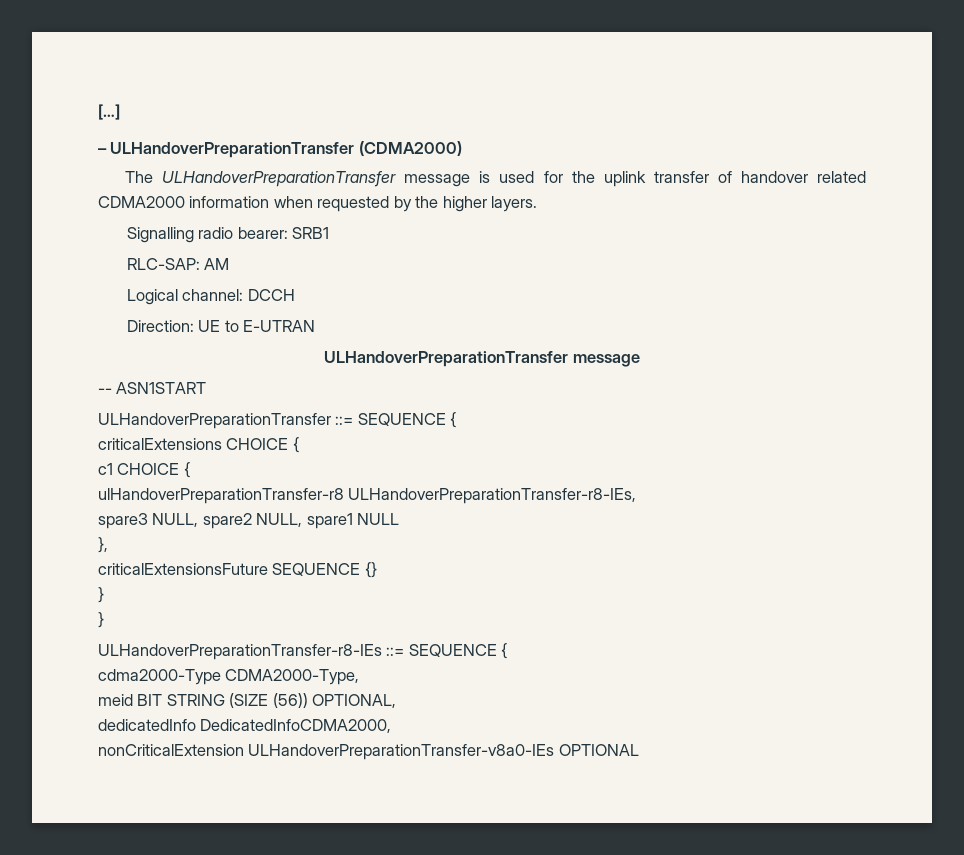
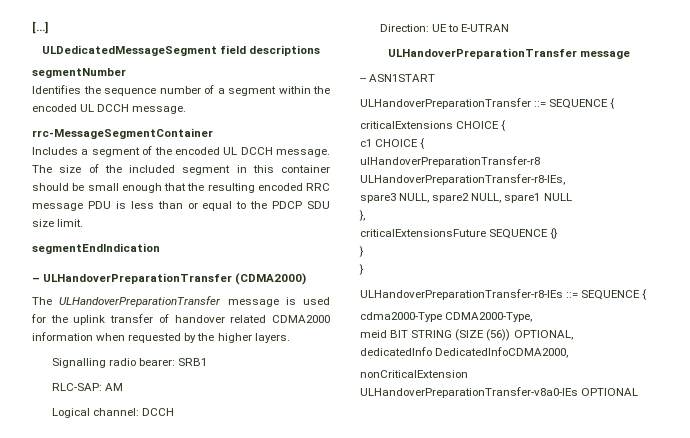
+ ULDedicatedMessageSegment field descriptions
+ segmentNumber
+ Identifies the sequence number of a segment within the encoded UL DCCH message.
+ rrc-MessageSegmentContainer
+ Includes a segment of the encoded UL DCCH message. The size of the included segment in this container should be small enough that the resulting encoded RRC message PDU is less than or equal to the PDCP SDU size limit.
+ segmentEndIndication

